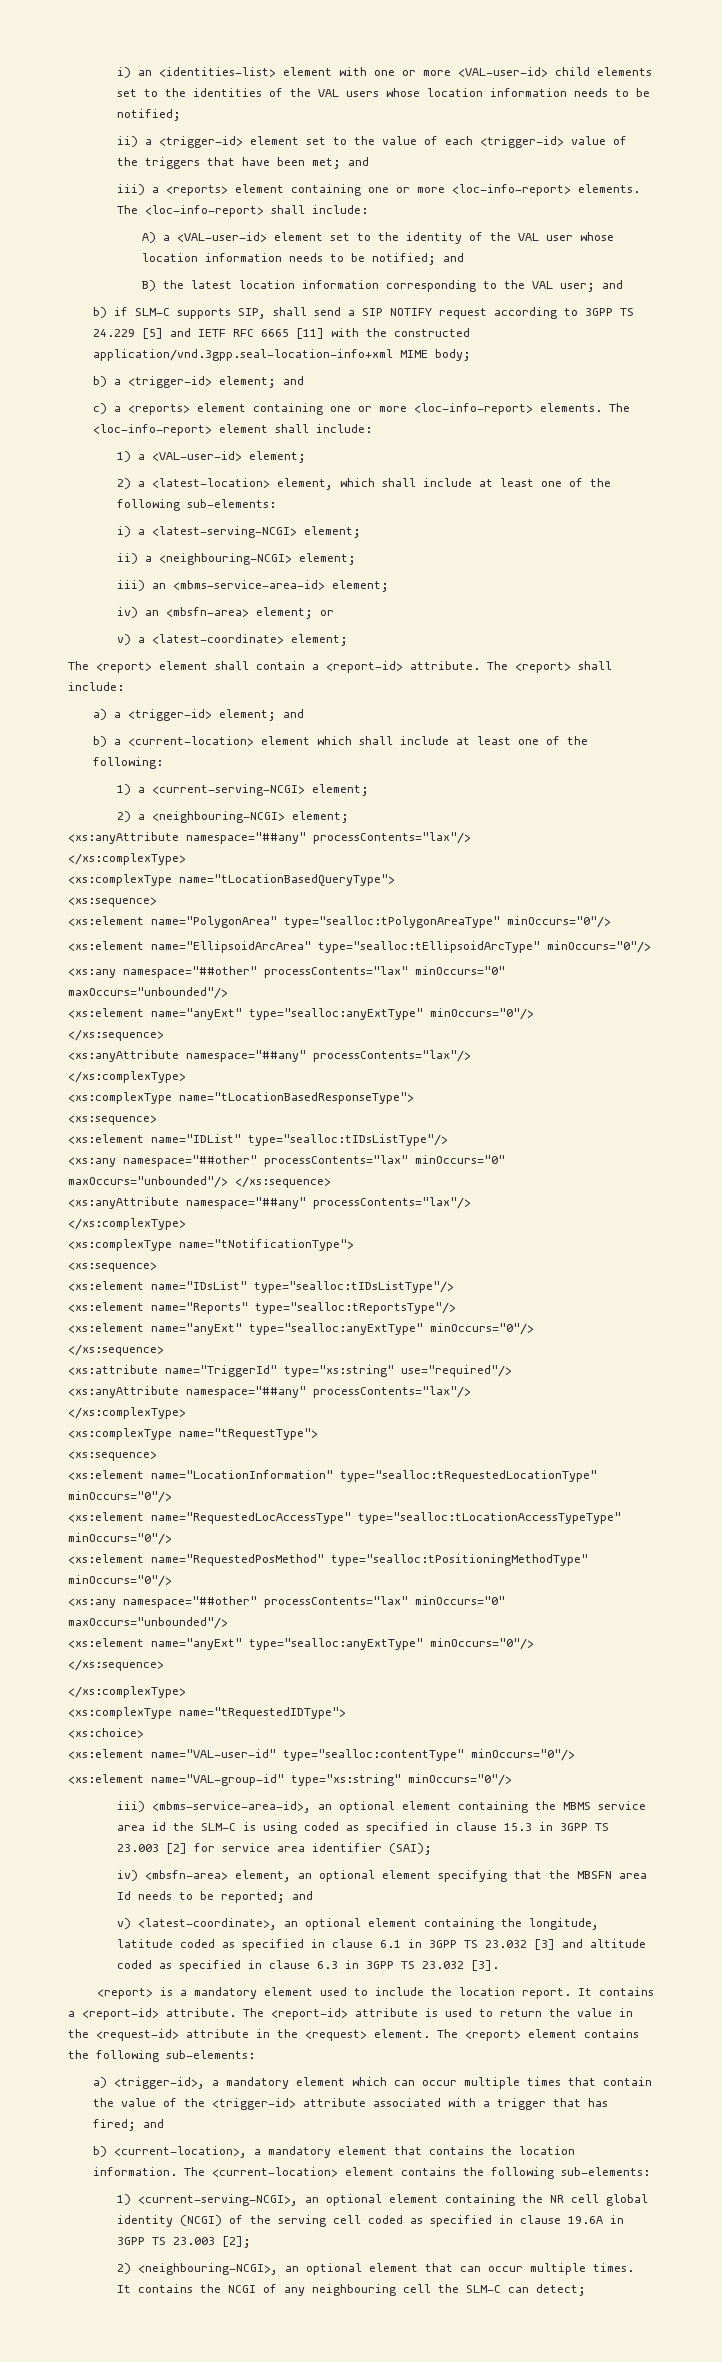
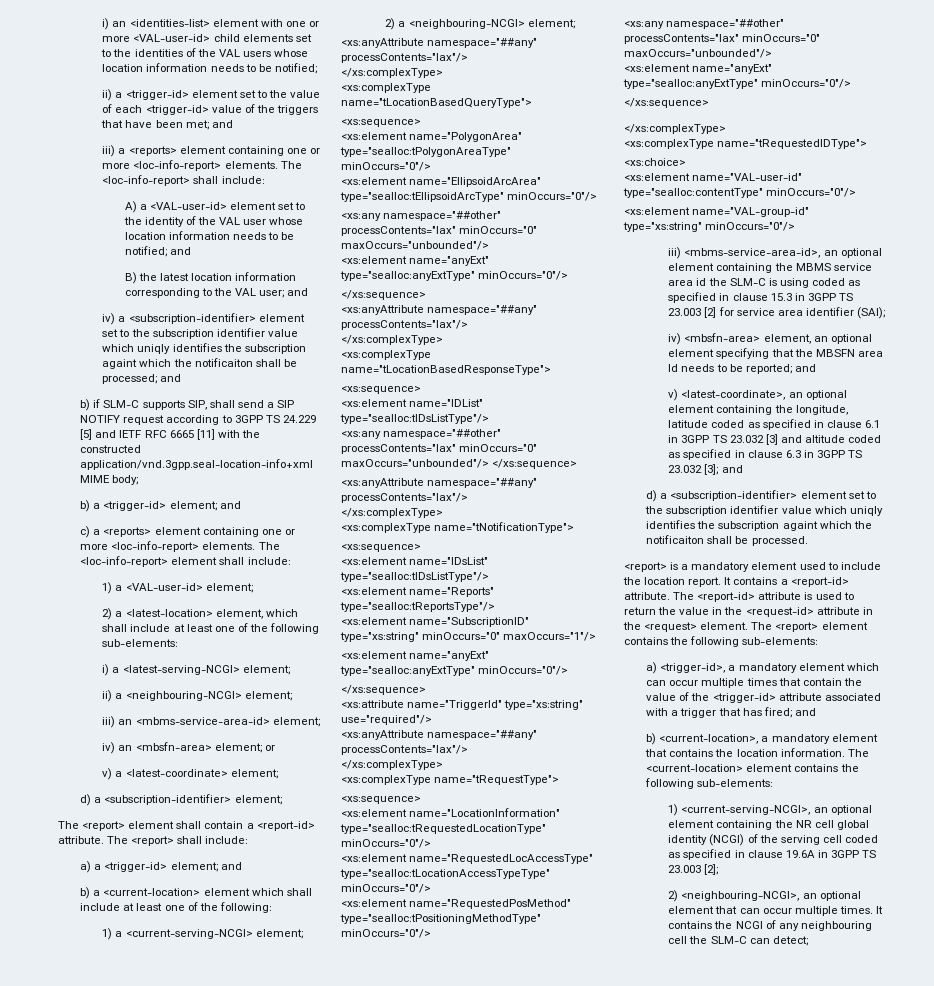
+ iv) a <subscription-identifier> element set to the subscription identifier value which uniqly identifies the subscription againt which the notificaiton shall be processed; and
+ d) a <subscription-identifier> element;
+ <xs:element name="SubscriptionID" type="xs:string" minOccurs="0" maxOccurs="1"/>
- v) <latest-coordinate>, an optional element containing the longitude, latitude coded as specified in clause 6.1 in 3GPP TS 23.032 [3] and altitude coded as specified in clause 6.3 in 3GPP TS 23.032 [3].
+ v) <latest-coordinate>, an optional element containing the longitude, latitude coded as specified in clause 6.1 in 3GPP TS 23.032 [3] and altitude coded as specified in clause 6.3 in 3GPP TS 23.032 [3]; and
+ d) a <subscription-identifier> element set to the subscription identifier value which uniqly identifies the subscription againt which the notificaiton shall be processed.

